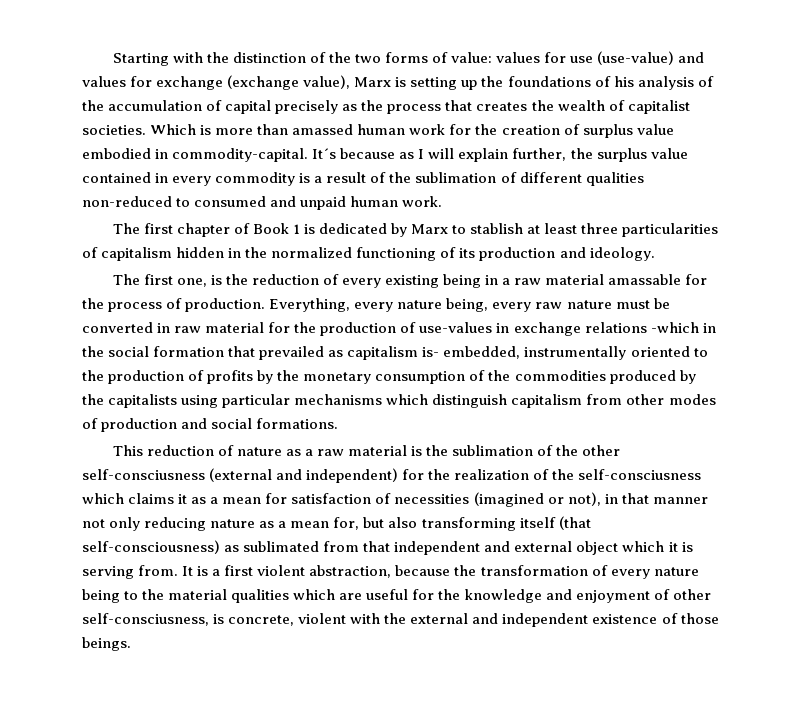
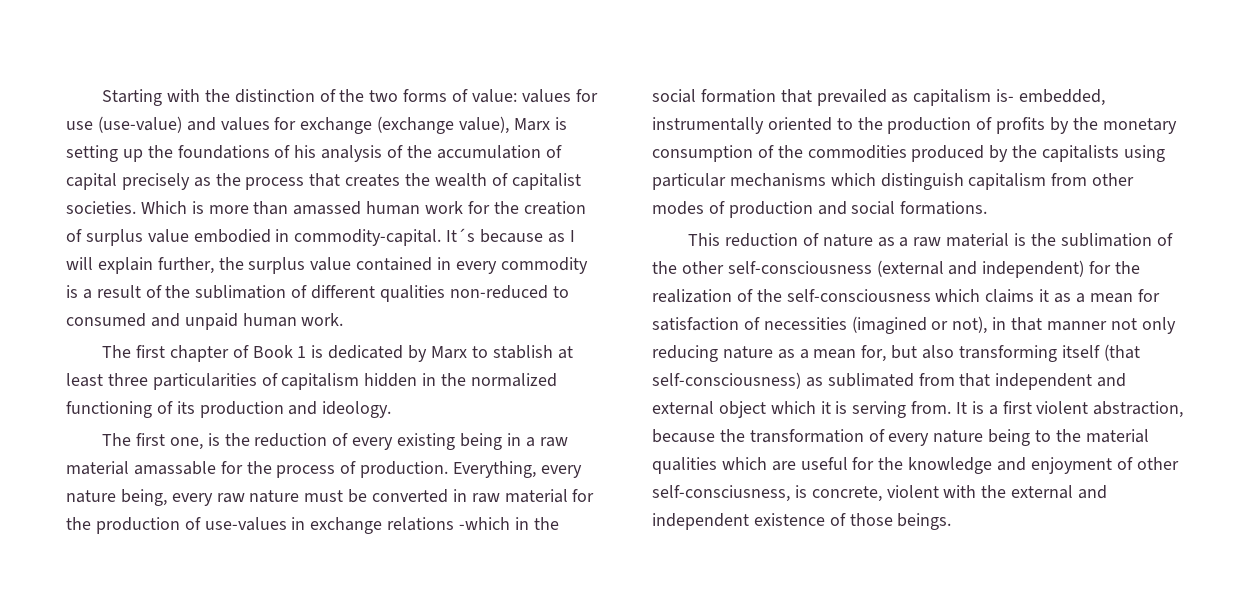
- This reduction of nature as a raw material is the sublimation of the other self-consciusness (external and independent) for the realization of the self-consciusness which claims it as a mean for satisfaction of necessities (imagined or not), in that manner not only reducing nature as a mean for, but also transforming itself (that self-consciousness) as sublimated from that independent and external object which it is serving from.
+ This reduction of nature as a raw material is the sublimation of the other self-consciousness (external and independent) for the realization of the self-consciousness which claims it as a mean for satisfaction of necessities (imagined or not), in that manner not only reducing nature as a mean for, but also transforming itself (that self-consciousness) as sublimated from that independent and external object which it is serving from.

